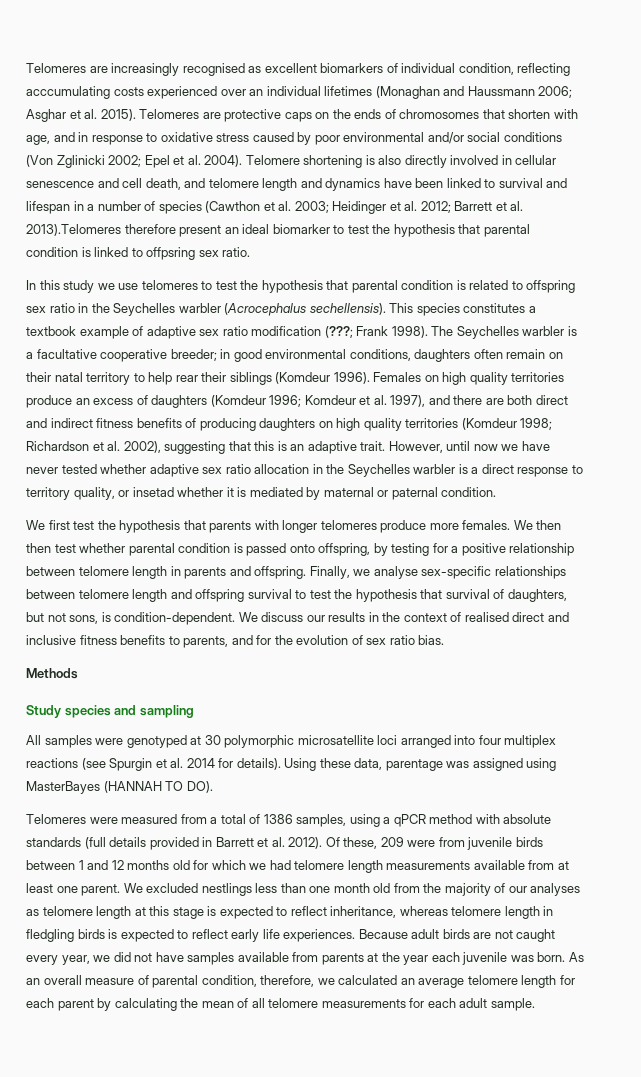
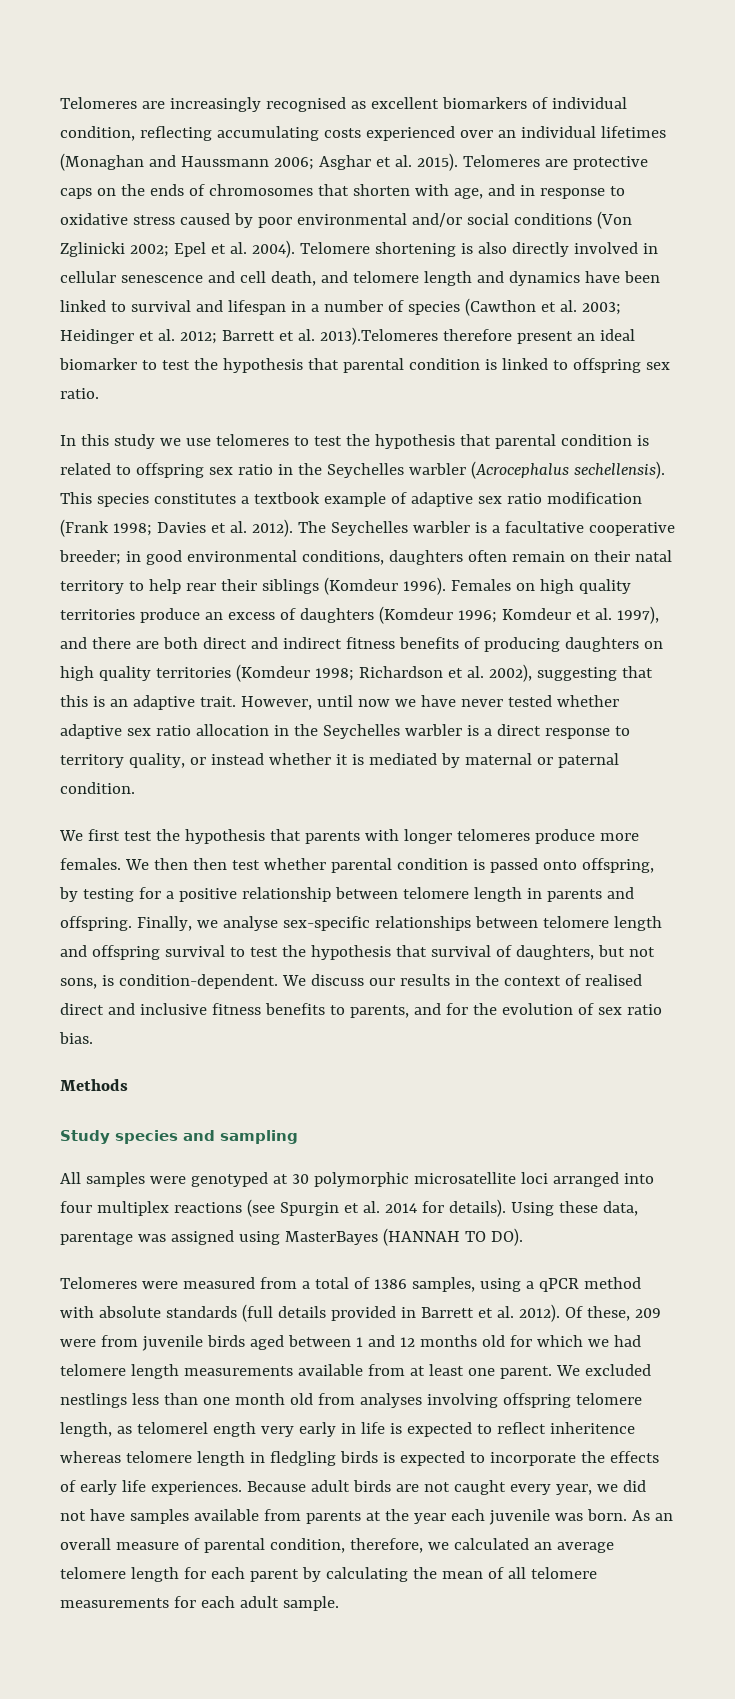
- Telomeres are increasingly recognised as excellent biomarkers of individual condition, reflecting acccumulating costs experienced over an individual lifetimes (Monaghan and Haussmann 2006; Asghar et al. 2015).
+ Telomeres are increasingly recognised as excellent biomarkers of individual condition, reflecting accumulating costs experienced over an individual lifetimes (Monaghan and Haussmann 2006; Asghar et al. 2015).
- Telomere shortening is also directly involved in cellular senescence and cell death, and telomere length and dynamics have been linked to survival and lifespan in a number of species (Cawthon et al. 2003; Heidinger et al. 2012; Barrett et al. 2013).Telomeres therefore present an ideal biomarker to test the hypothesis that parental condition is linked to offpsring sex ratio.
+ Telomere shortening is also directly involved in cellular senescence and cell death, and telomere length and dynamics have been linked to survival and lifespan in a number of species (Cawthon et al. 2003; Heidinger et al. 2012; Barrett et al. 2013).Telomeres therefore present an ideal biomarker to test the hypothesis that parental condition is linked to offspring sex ratio.
- This species constitutes a textbook example of adaptive sex ratio modification (???; Frank 1998).
+ This species constitutes a textbook example of adaptive sex ratio modification (Frank 1998; Davies et al. 2012).
- However, until now we have never tested whether adaptive sex ratio allocation in the Seychelles warbler is a direct response to territory quality, or insetad whether it is mediated by maternal or paternal condition.
+ However, until now we have never tested whether adaptive sex ratio allocation in the Seychelles warbler is a direct response to territory quality, or instead whether it is mediated by maternal or paternal condition.
- Of these, 209 were from juvenile birds between 1 and 12 months old for which we had telomere length measurements available from at least one parent.
+ Of these, 209 were from juvenile birds aged between 1 and 12 months old for which we had telomere length measurements available from at least one parent.
- We excluded nestlings less than one month old from the majority of our analyses as telomere length at this stage is expected to reflect inheritance, whereas telomere length in fledgling birds is expected to reflect early life experiences.
+ We excluded nestlings less than one month old from analyses involving offspring telomere length, as telomerel ength very early in life is expected to reflect inheritence whereas telomere length in fledgling birds is expected to incorporate the effects of early life experiences.

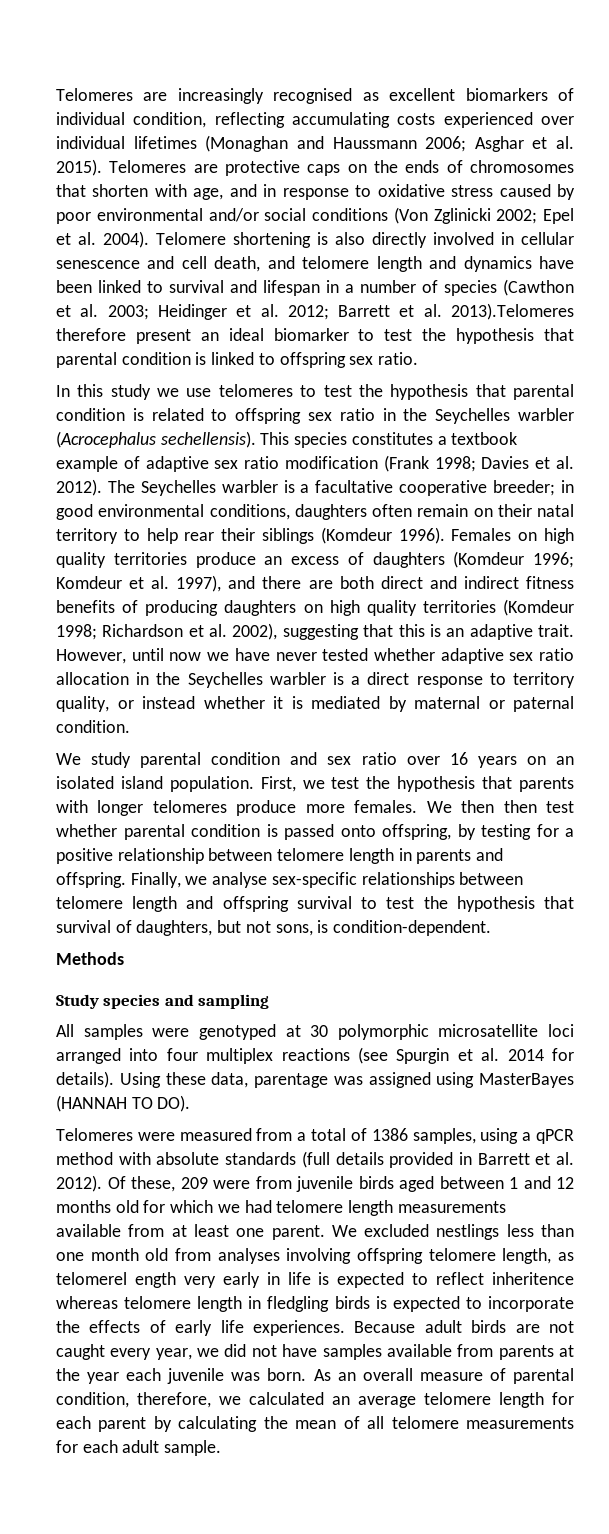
- Telomeres are increasingly recognised as excellent biomarkers of individual condition, reflecting accumulating costs experienced over an individual lifetimes (Monaghan and Haussmann 2006; Asghar et al. 2015).
+ Telomeres are increasingly recognised as excellent biomarkers of individual condition, reflecting accumulating costs experienced over individual lifetimes (Monaghan and Haussmann 2006; Asghar et al. 2015).
- We first test the hypothesis that parents with longer telomeres produce more females.
+ We study parental condition and sex ratio over 16 years on an isolated island population. First, we test the hypothesis that parents with longer telomeres produce more females.
- We discuss our results in the context of realised direct and inclusive fitness benefits to parents, and for the evolution of sex ratio bias.

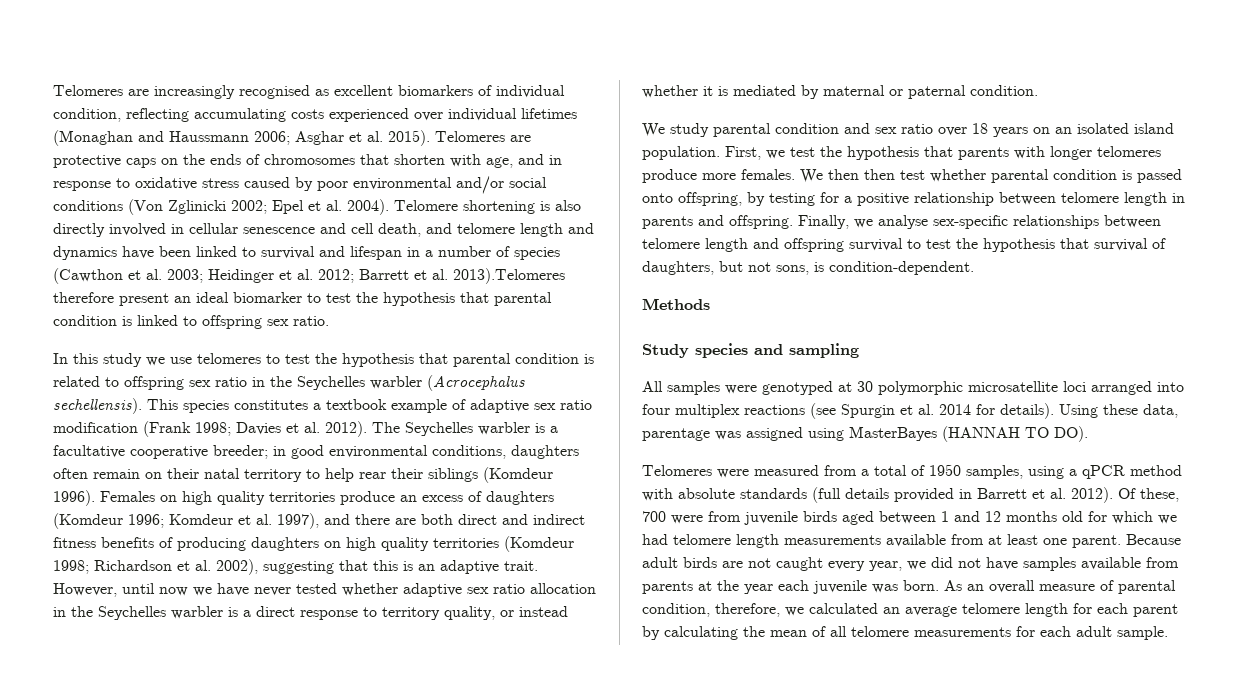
- We study parental condition and sex ratio over 16 years on an isolated island population.
+ We study parental condition and sex ratio over 18 years on an isolated island population.
- Telomeres were measured from a total of 1386 samples, using a qPCR method with absolute standards (full details provided in Barrett et al. 2012).
+ Telomeres were measured from a total of 1950 samples, using a qPCR method with absolute standards (full details provided in Barrett et al. 2012).
- Of these, 209 were from juvenile birds aged between 1 and 12 months old for which we had telomere length measurements available from at least one parent.
+ Of these, 700 were from juvenile birds aged between 1 and 12 months old for which we had telomere length measurements available from at least one parent.
- We excluded nestlings less than one month old from analyses involving offspring telomere length, as telomerel ength very early in life is expected to reflect inheritence whereas telomere length in fledgling birds is expected to incorporate the effects of early life experiences.

